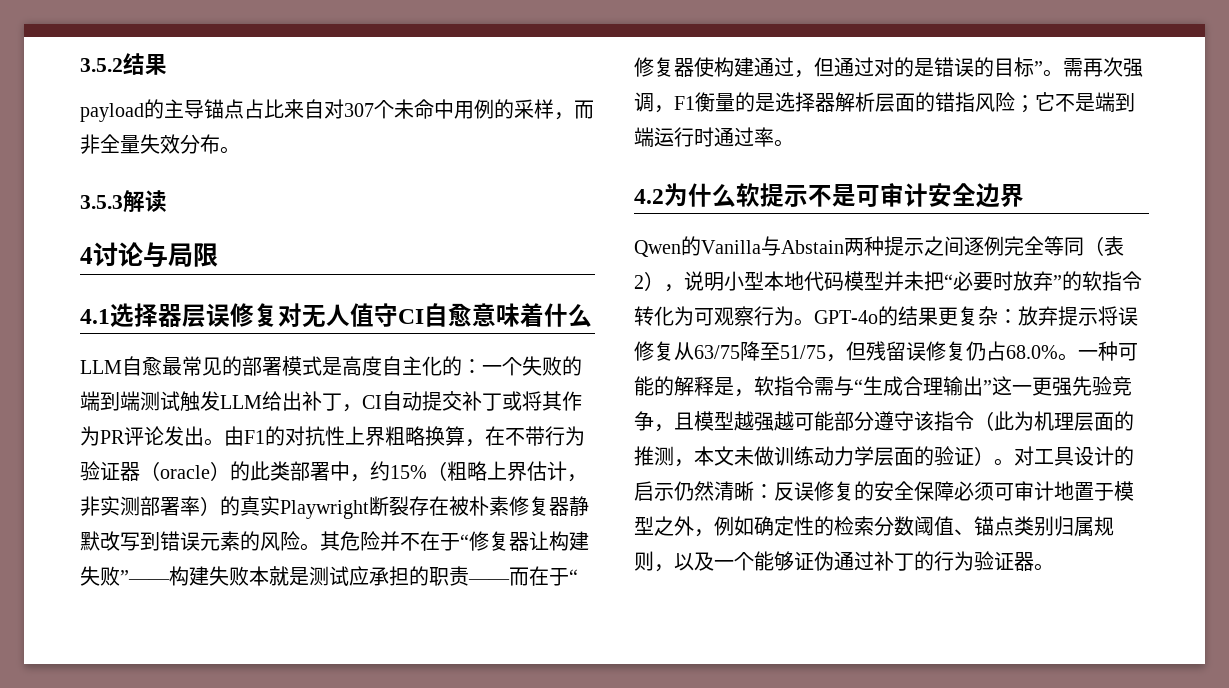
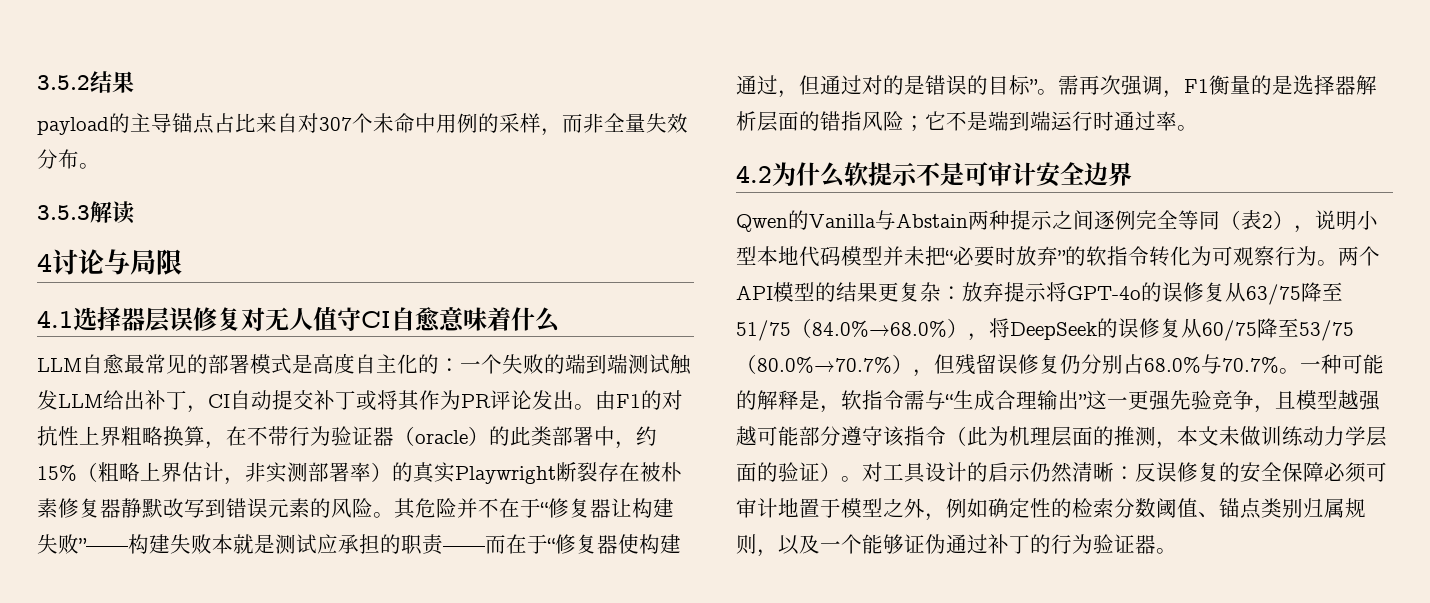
- GPT-4o的结果更复杂：放弃提示将误修复从63/75降至51/75，但残留误修复仍占68.0%。
+ 两个API模型的结果更复杂：放弃提示将GPT-4o的误修复从63/75降至51/75（84.0%→68.0%），将DeepSeek的误修复从60/75降至53/75（80.0%→70.7%），但残留误修复仍分别占68.0%与70.7%。

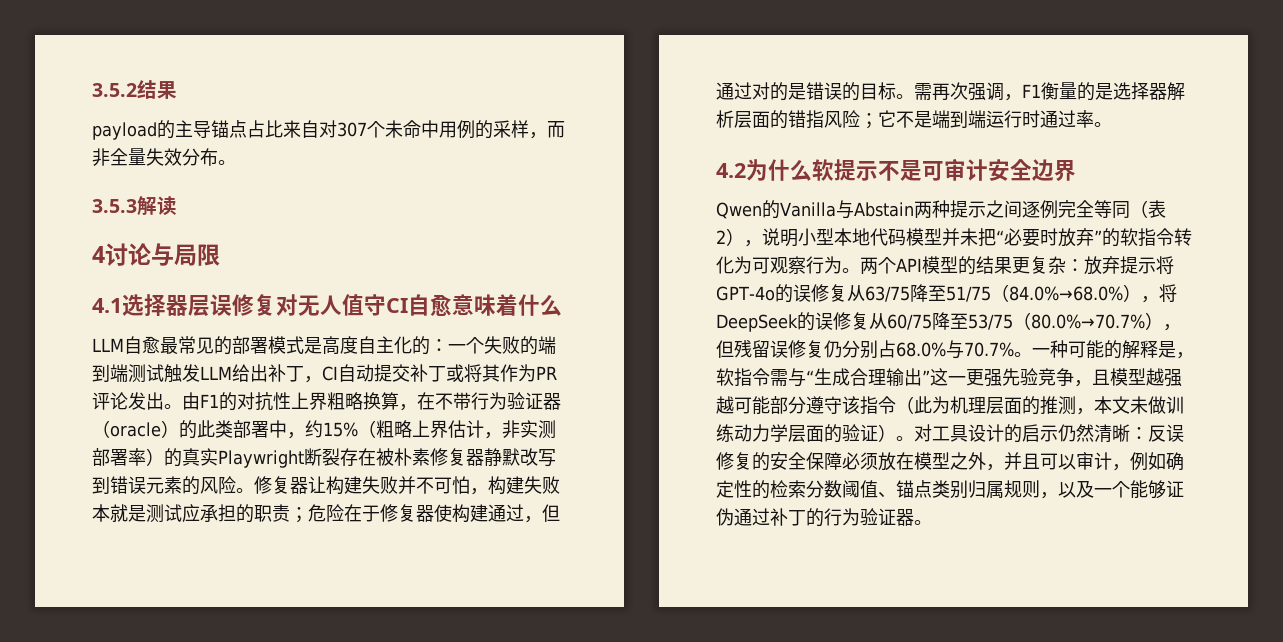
- 其危险并不在于“修复器让构建失败”——构建失败本就是测试应承担的职责——而在于“修复器使构建通过，但通过对的是错误的目标”。
+ 修复器让构建失败并不可怕，构建失败本就是测试应承担的职责；危险在于修复器使构建通过，但通过对的是错误的目标。
- 对工具设计的启示仍然清晰：反误修复的安全保障必须可审计地置于模型之外，例如确定性的检索分数阈值、锚点类别归属规则，以及一个能够证伪通过补丁的行为验证器。
+ 对工具设计的启示仍然清晰：反误修复的安全保障必须放在模型之外，并且可以审计，例如确定性的检索分数阈值、锚点类别归属规则，以及一个能够证伪通过补丁的行为验证器。

